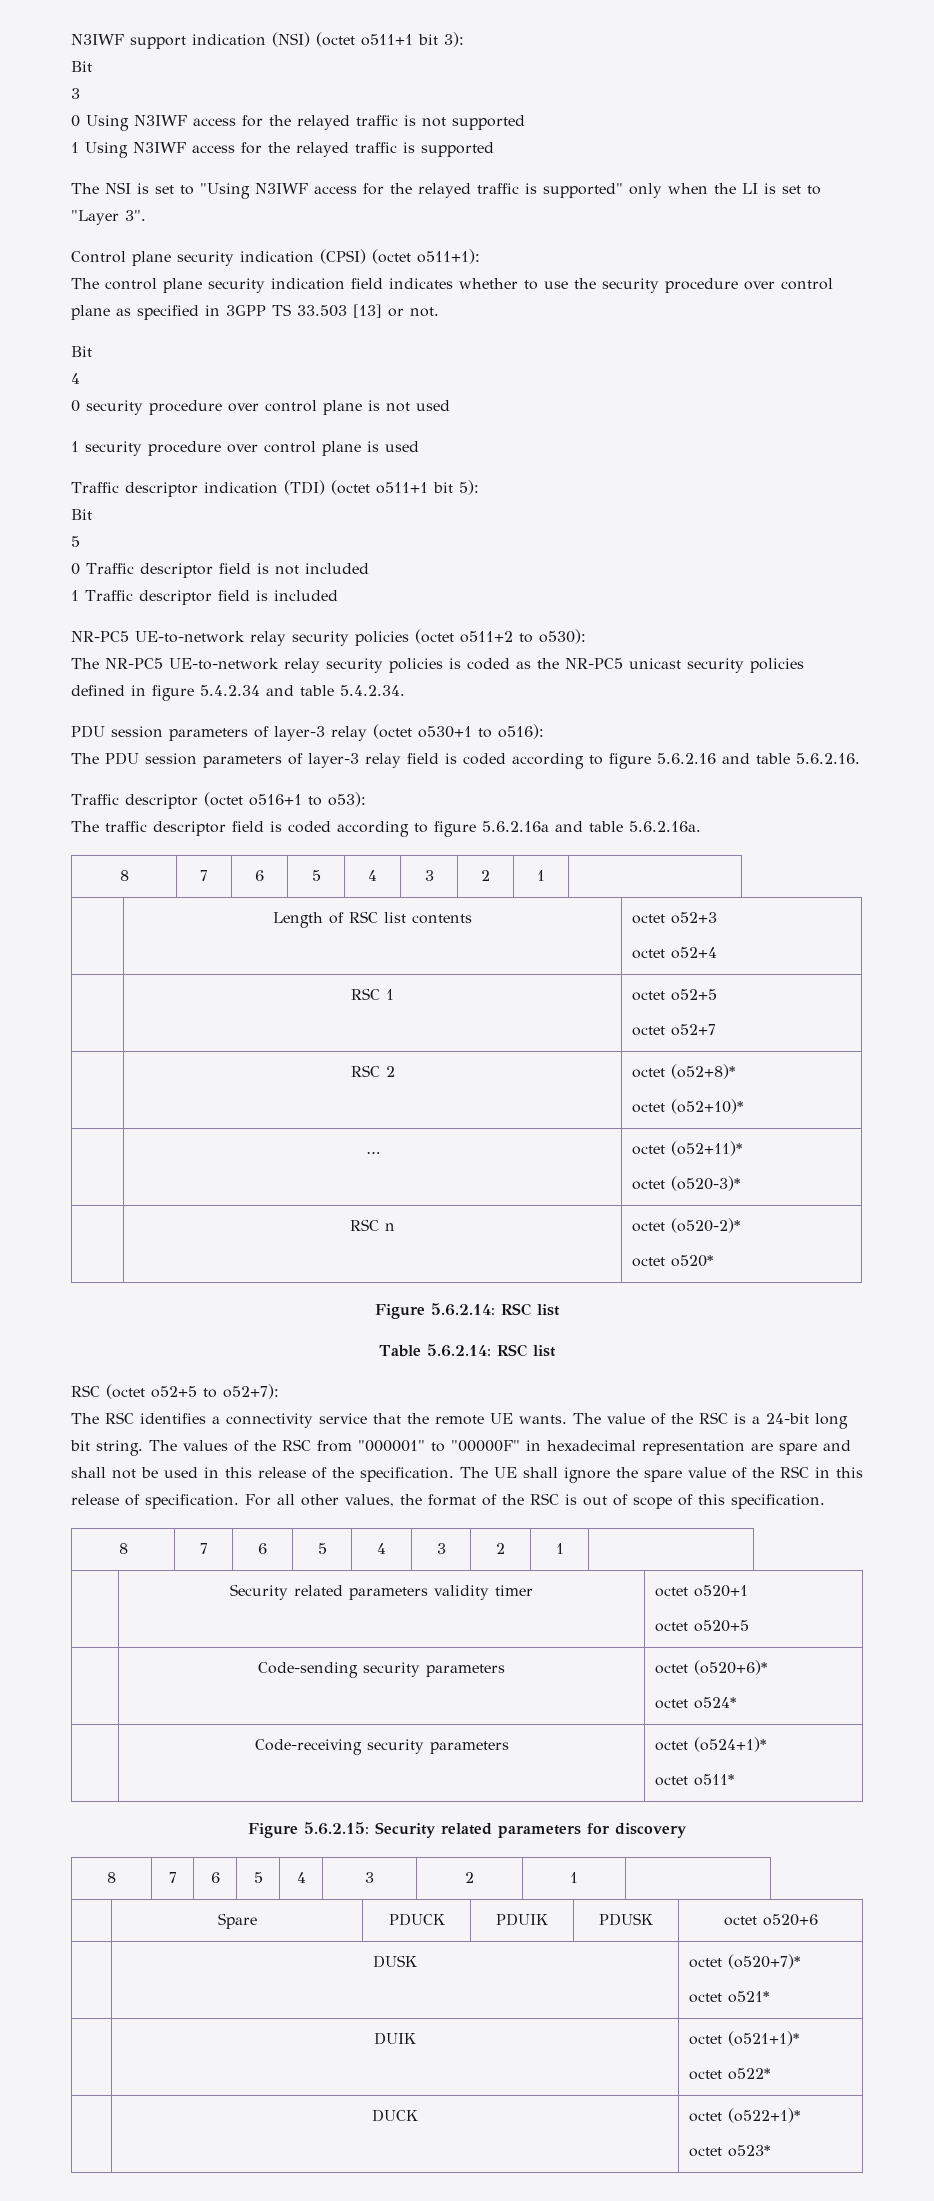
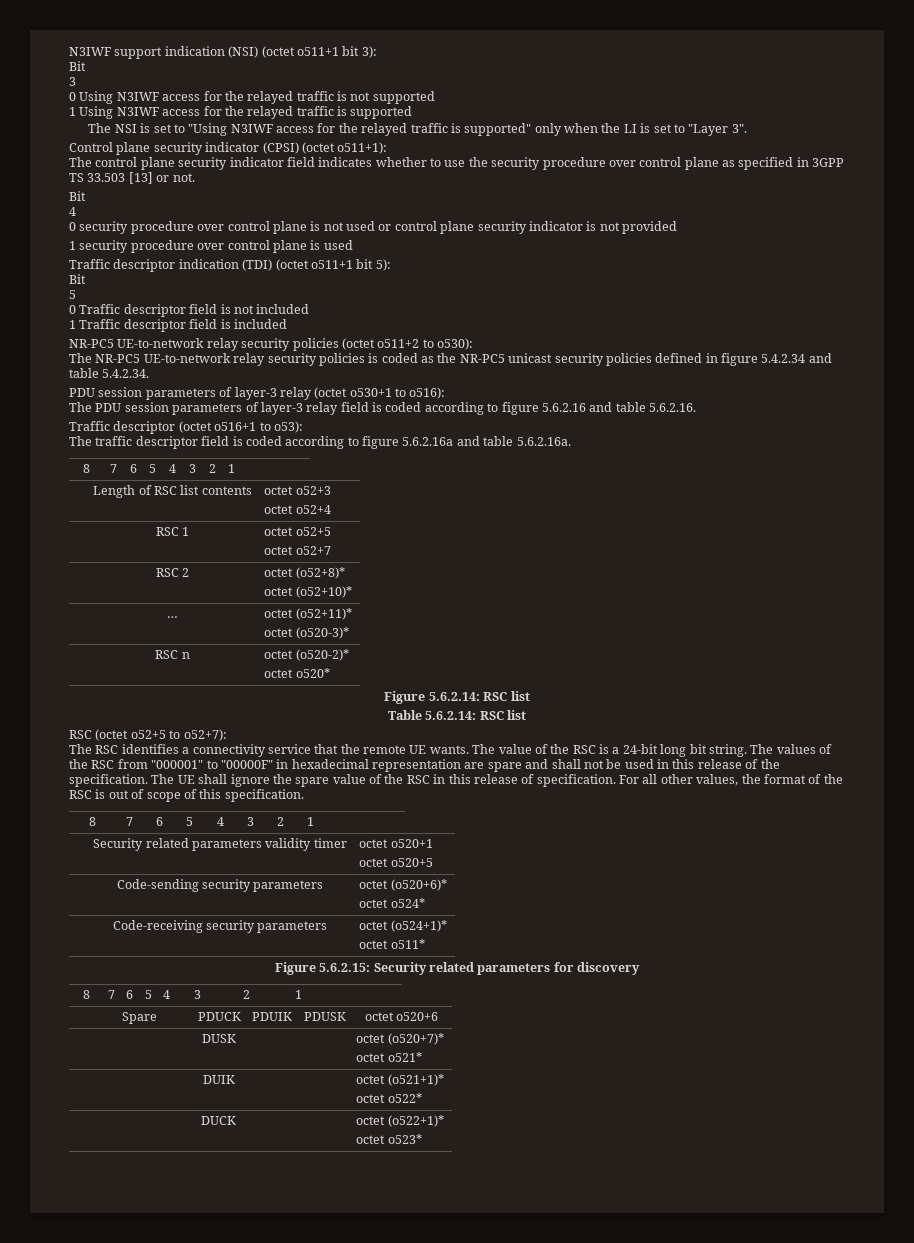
- Control plane security indication (CPSI) (octet o511+1):
+ Control plane security indicator (CPSI) (octet o511+1):
- The control plane security indication field indicates whether to use the security procedure over control plane as specified in 3GPP TS 33.503 [13] or not.
+ The control plane security indicator field indicates whether to use the security procedure over control plane as specified in 3GPP TS 33.503 [13] or not.
- 0 security procedure over control plane is not used
+ 0 security procedure over control plane is not used or control plane security indicator is not provided

